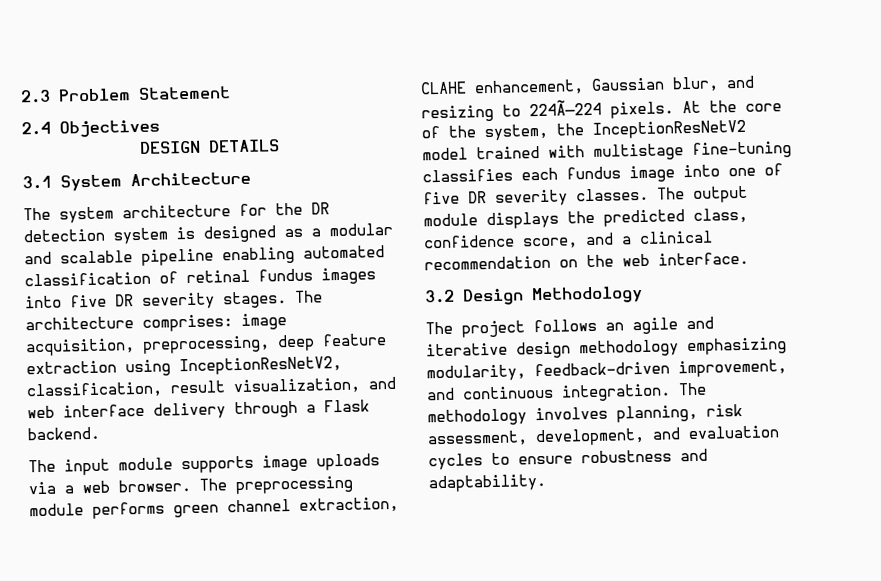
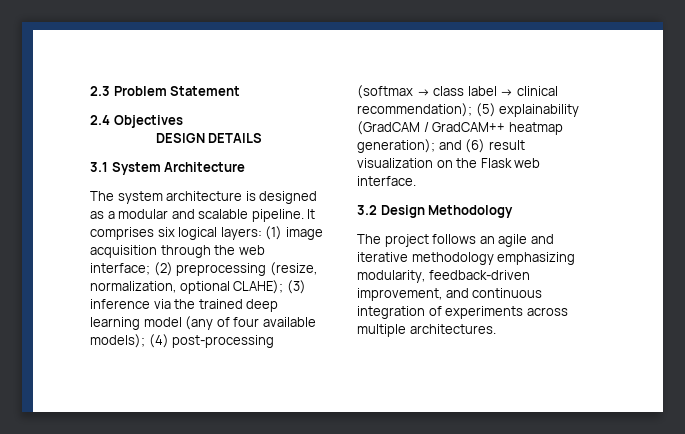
- The system architecture for the DR detection system is designed as a modular and scalable pipeline enabling automated classification of retinal fundus images into five DR severity stages. The architecture comprises: image acquisition, preprocessing, deep feature extraction using InceptionResNetV2, classification, result visualization, and web interface delivery through a Flask backend.
- The input module supports image uploads via a web browser. The preprocessing module performs green channel extraction, CLAHE enhancement, Gaussian blur, and resizing to 224Ã—224 pixels. At the core of the system, the InceptionResNetV2 model trained with multistage fine-tuning classifies each fundus image into one of five DR severity classes. The output module displays the predicted class, confidence score, and a clinical recommendation on the web interface.
+ The system architecture is designed as a modular and scalable pipeline. It comprises six logical layers: (1) image acquisition through the web interface; (2) preprocessing (resize, normalization, optional CLAHE); (3) inference via the trained deep learning model (any of four available models); (4) post-processing (softmax → class label → clinical recommendation); (5) explainability (GradCAM / GradCAM++ heatmap generation); and (6) result visualization on the Flask web interface.
- The project follows an agile and iterative design methodology emphasizing modularity, feedback-driven improvement, and continuous integration. The methodology involves planning, risk assessment, development, and evaluation cycles to ensure robustness and adaptability.
+ The project follows an agile and iterative methodology emphasizing modularity, feedback-driven improvement, and continuous integration of experiments across multiple architectures.

